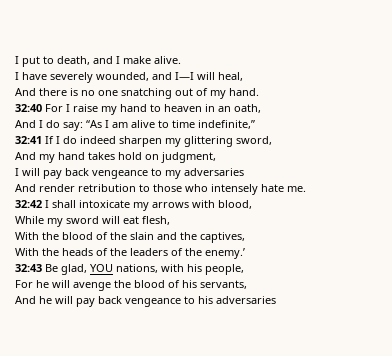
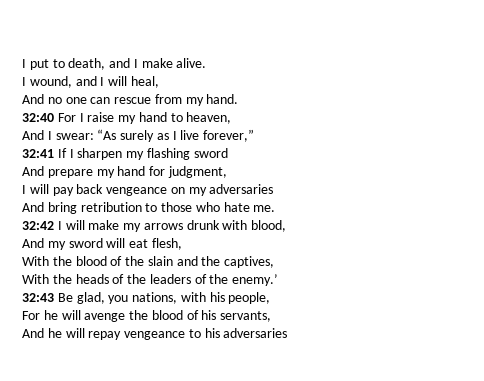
- I have severely wounded, and I—I will heal,
- And there is no one snatching out of my hand.
+ I wound, and I will heal,
+ And no one can rescue from my hand.
- 32:40 For I raise my hand to heaven in an oath,
- And I do say: “As I am alive to time indefinite,”
- 32:41 If I do indeed sharpen my glittering sword,
- And my hand takes hold on judgment,
+ 32:40 For I raise my hand to heaven,
+ And I swear: “As surely as I live forever,”
+ 32:41 If I sharpen my flashing sword
+ And prepare my hand for judgment,
- I will pay back vengeance to my adversaries
+ I will pay back vengeance on my adversaries
- And render retribution to those who intensely hate me.
+ And bring retribution to those who hate me.
- 32:42 I shall intoxicate my arrows with blood,
+ 32:42 I will make my arrows drunk with blood,
- While my sword will eat flesh,
+ And my sword will eat flesh,
- 32:43 Be glad, YOU nations, with his people,
+ 32:43 Be glad, you nations, with his people,
- And he will pay back vengeance to his adversaries
+ And he will repay vengeance to his adversaries

